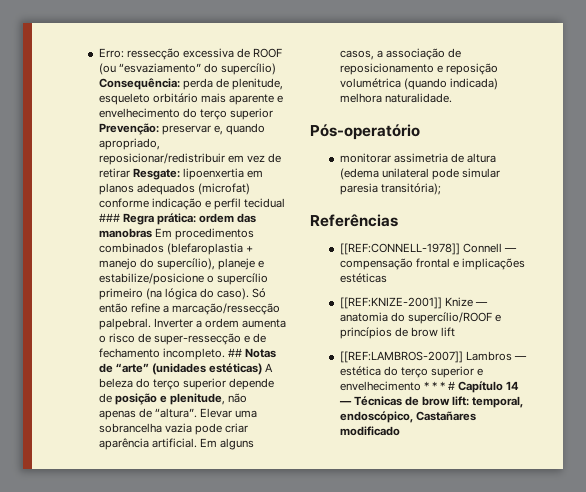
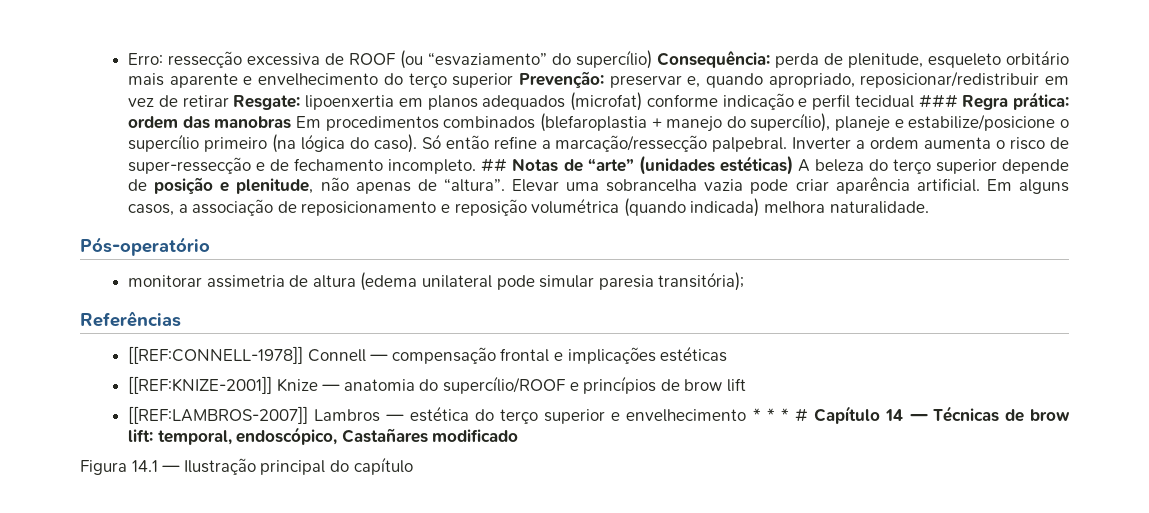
+ Figura 14.1 — Ilustração principal do capítulo

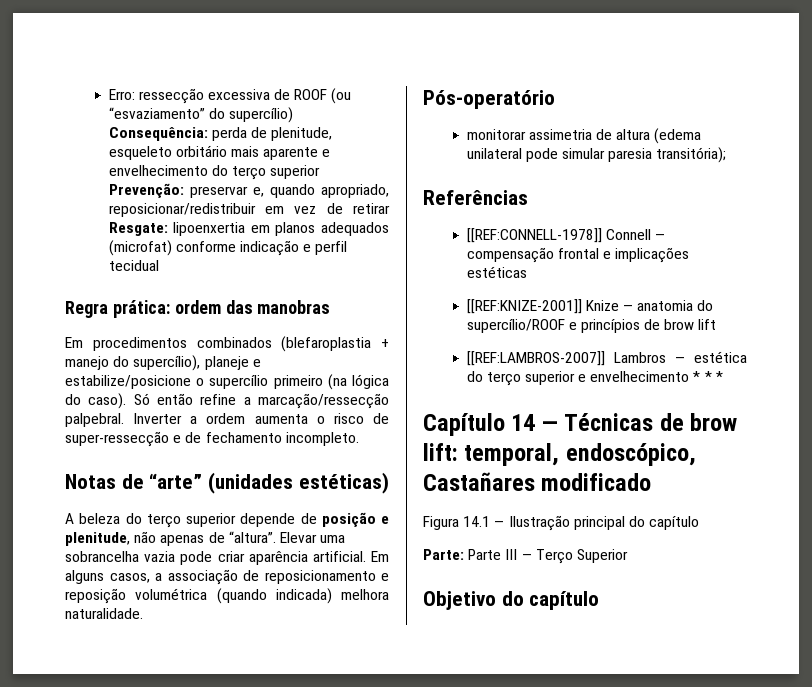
- lipoenxertia em planos adequados (microfat) conforme indicação e perfil tecidual ### Regra prática:
+ lipoenxertia em planos adequados (microfat) conforme indicação e perfil tecidual
+ Regra prática:
- ordem das manobras Em procedimentos combinados (blefaroplastia + manejo do supercílio), planeje e estabilize/posicione o supercílio primeiro (na lógica do caso).
+ ordem das manobras
+ Em procedimentos combinados (blefaroplastia + manejo do supercílio), planeje e estabilize/posicione o supercílio primeiro (na lógica do caso).
- Inverter a ordem aumenta o risco de super-ressecção e de fechamento incompleto. ## Notas de “arte” (unidades estéticas) A beleza do terço superior depende de posição e plenitude, não apenas de “altura”.
+ Inverter a ordem aumenta o risco de super-ressecção e de fechamento incompleto.
+ Notas de “arte” (unidades estéticas)
+ A beleza do terço superior depende de posição e plenitude, não apenas de “altura”.
- [[REF:LAMBROS-2007]] Lambros — estética do terço superior e envelhecimento * * * # Capítulo 14 — Técnicas de brow lift: temporal, endoscópico, Castañares modificado
+ [[REF:LAMBROS-2007]] Lambros — estética do terço superior e envelhecimento * * *
+ Capítulo 14 — Técnicas de brow lift: temporal, endoscópico, Castañares modificado
+ Parte: Parte III — Terço Superior
+ Objetivo do capítulo

